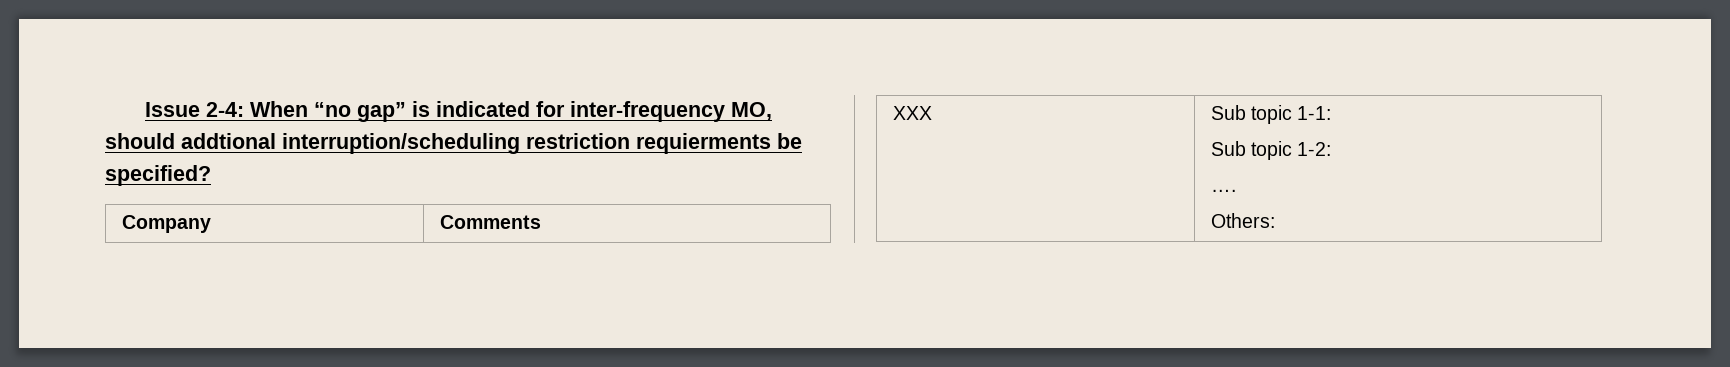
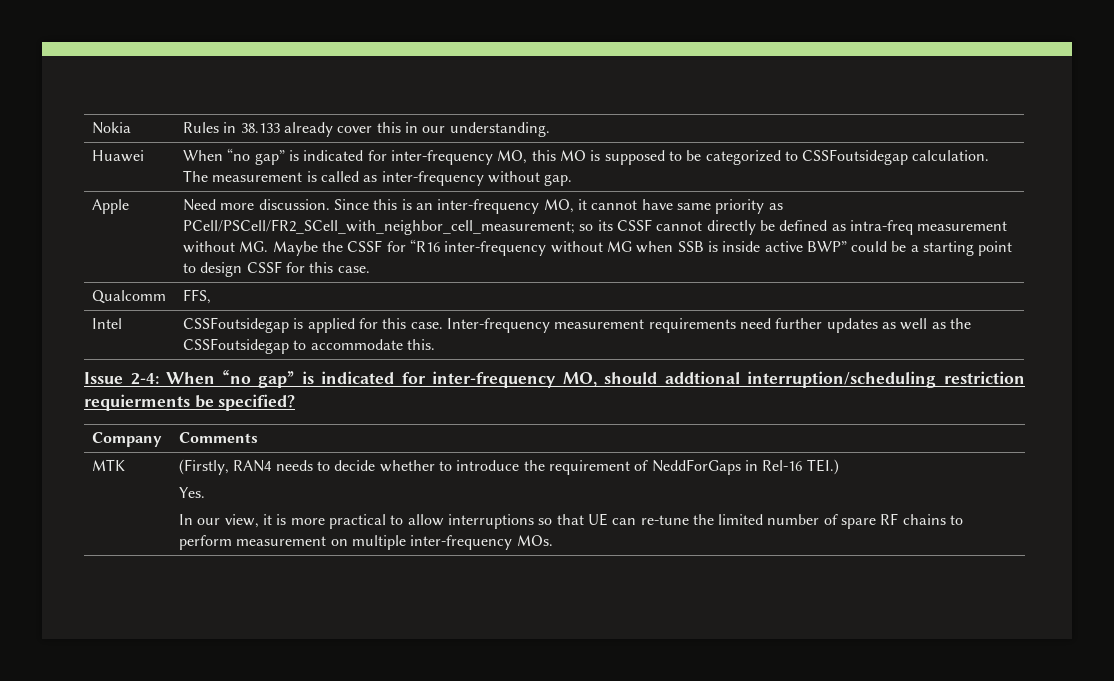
+ Nokia | Rules in 38.133 already cover this in our understanding.
+ Huawei | When “no gap” is indicated for inter-frequency MO, this MO is supposed to be categorized to CSSFoutsidegap calculation. The measurement is called as inter-frequency without gap.
+ Apple | Need more discussion. Since this is an inter-frequency MO, it cannot have same priority as PCell/PSCell/FR2_SCell_with_neighbor_cell_measurement; so its CSSF cannot directly be defined as intra-freq measurement without MG. Maybe the CSSF for “R16 inter-frequency without MG when SSB is inside active BWP” could be a starting point to design CSSF for this case.
+ Qualcomm | FFS,
+ Intel | CSSFoutsidegap is applied for this case. Inter-frequency measurement requirements need further updates as well as the CSSFoutsidegap to accommodate this.
- XXX | Sub topic 1-1:
- Sub topic 1-2:
- ….
- Others:
+ MTK | (Firstly, RAN4 needs to decide whether to introduce the requirement of NeddForGaps in Rel-16 TEI.)
+ Yes.
+ In our view, it is more practical to allow interruptions so that UE can re-tune the limited number of spare RF chains to perform measurement on multiple inter-frequency MOs.

